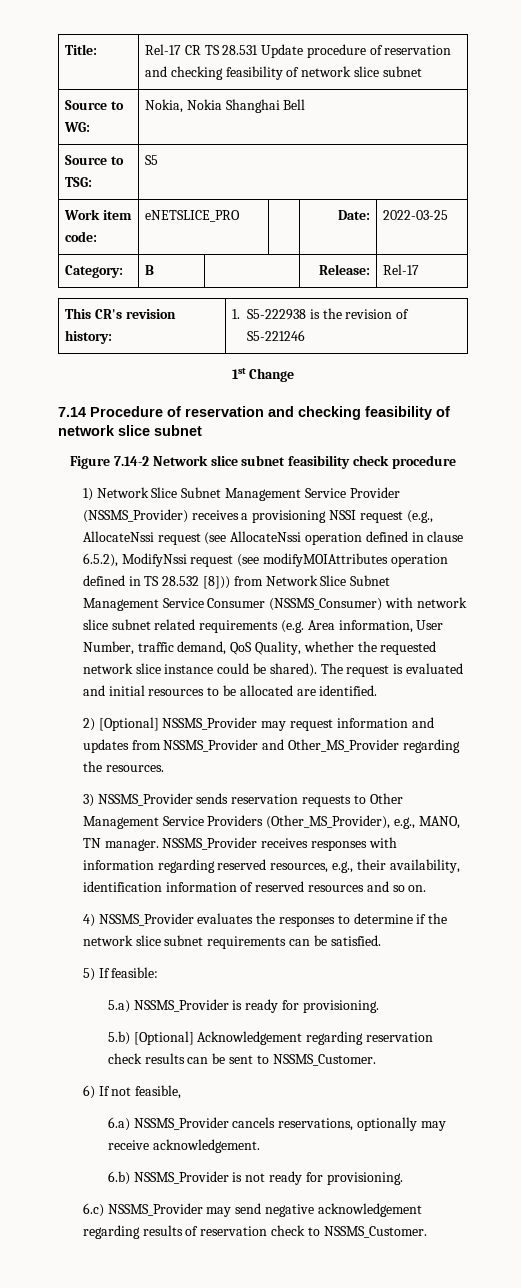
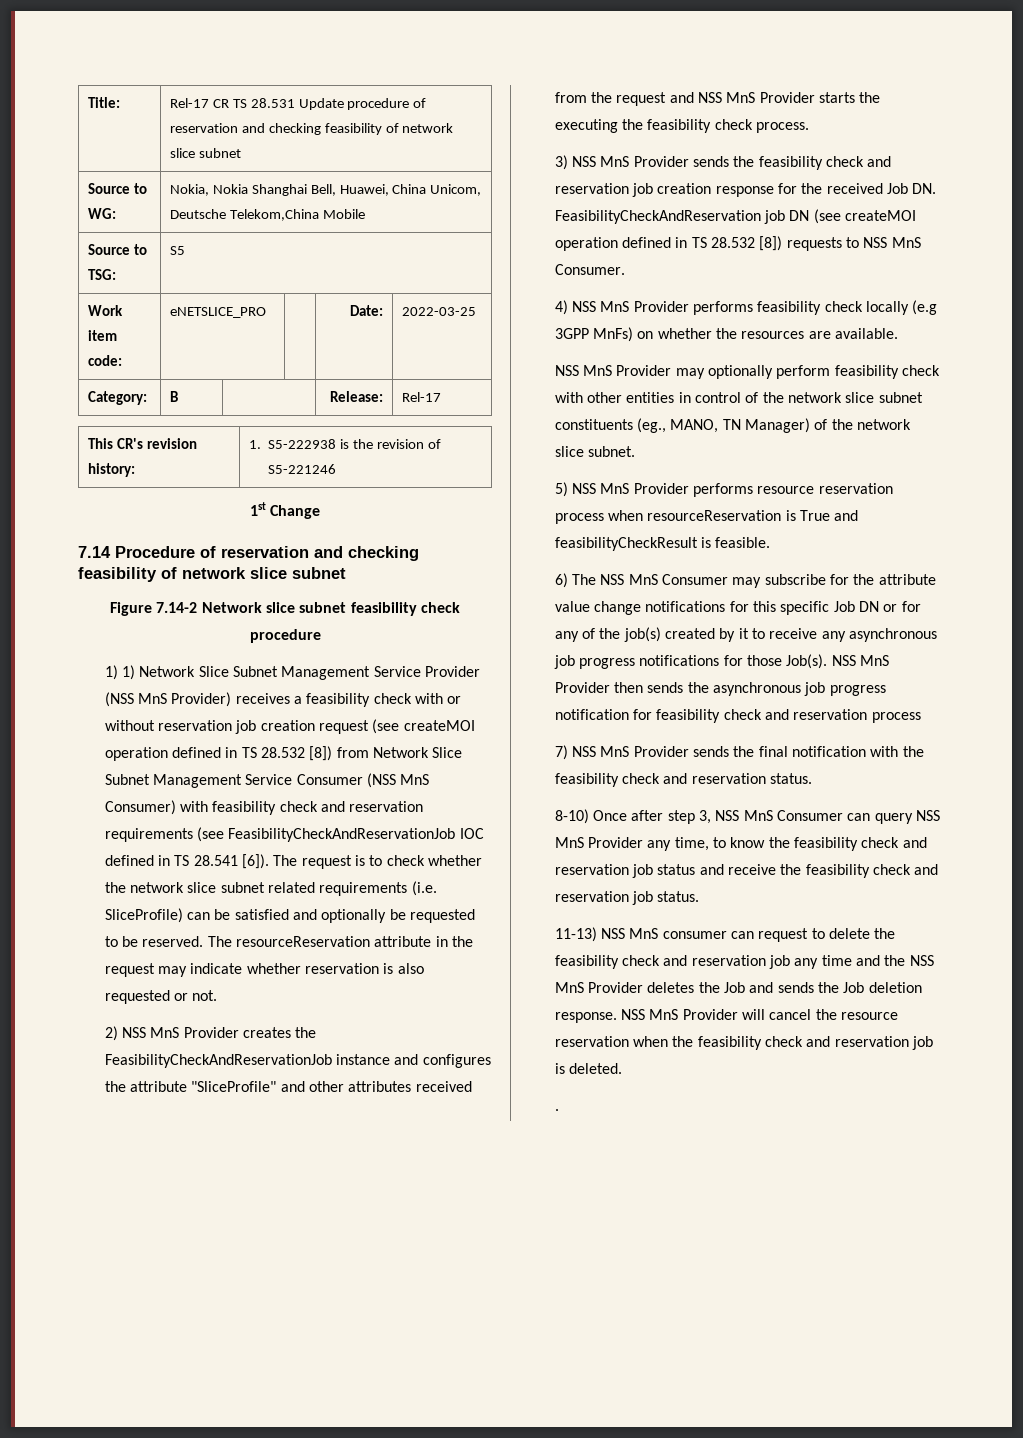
- Source to WG: | Nokia, Nokia Shanghai Bell
+ Source to WG: | Nokia, Nokia Shanghai Bell, Huawei, China Unicom, Deutsche Telekom,China Mobile
- 1) Network Slice Subnet Management Service Provider (NSSMS_Provider) receives a provisioning NSSI request (e.g., AllocateNssi request (see AllocateNssi operation defined in clause 6.5.2), ModifyNssi request (see modifyMOIAttributes operation defined in TS 28.532 [8])) from Network Slice Subnet Management Service Consumer (NSSMS_Consumer) with network slice subnet related requirements (e.g. Area information, User Number, traffic demand, QoS Quality, whether the requested network slice instance could be shared). The request is evaluated and initial resources to be allocated are identified.
- 2) [Optional] NSSMS_Provider may request information and updates from NSSMS_Provider and Other_MS_Provider regarding the resources.
- 3) NSSMS_Provider sends reservation requests to Other Management Service Providers (Other_MS_Provider), e.g., MANO, TN manager. NSSMS_Provider receives responses with information regarding reserved resources, e.g., their availability, identification information of reserved resources and so on.
- 4) NSSMS_Provider evaluates the responses to determine if the network slice subnet requirements can be satisfied.
- 5) If feasible:
- 5.a) NSSMS_Provider is ready for provisioning.
- 5.b) [Optional] Acknowledgement regarding reservation check results can be sent to NSSMS_Customer.
- 6) If not feasible,
- 6.a) NSSMS_Provider cancels reservations, optionally may receive acknowledgement.
- 6.b) NSSMS_Provider is not ready for provisioning.
- 6.c) NSSMS_Provider may send negative acknowledgement regarding results of reservation check to NSSMS_Customer.
+ 1) 1) Network Slice Subnet Management Service Provider (NSS MnS Provider) receives a feasibility check with or without reservation job creation request (see createMOI operation defined in TS 28.532 [8]) from Network Slice Subnet Management Service Consumer (NSS MnS Consumer) with feasibility check and reservation requirements (see FeasibilityCheckAndReservationJob IOC defined in TS 28.541 [6]). The request is to check whether the network slice subnet related requirements (i.e. SliceProfile) can be satisfied and optionally be requested to be reserved. The resourceReservation attribute in the request may indicate whether reservation is also requested or not.
+ 2) NSS MnS Provider creates the FeasibilityCheckAndReservationJob instance and configures the attribute "SliceProfile" and other attributes received from the request and NSS MnS Provider starts the executing the feasibility check process.
+ 3) NSS MnS Provider sends the feasibility check and reservation job creation response for the received Job DN. FeasibilityCheckAndReservation job DN (see createMOI operation defined in TS 28.532 [8]) requests to NSS MnS Consumer.
+ 4) NSS MnS Provider performs feasibility check locally (e.g 3GPP MnFs) on whether the resources are available.
+ NSS MnS Provider may optionally perform feasibility check with other entities in control of the network slice subnet constituents (eg., MANO, TN Manager) of the network slice subnet.
+ 5) NSS MnS Provider performs resource reservation process when resourceReservation is True and feasibilityCheckResult is feasible.
+ 6) The NSS MnS Consumer may subscribe for the attribute value change notifications for this specific Job DN or for any of the job(s) created by it to receive any asynchronous job progress notifications for those Job(s). NSS MnS Provider then sends the asynchronous job progress notification for feasibility check and reservation process
+ 7) NSS MnS Provider sends the final notification with the feasibility check and reservation status.
+ 8-10) Once after step 3, NSS MnS Consumer can query NSS MnS Provider any time, to know the feasibility check and reservation job status and receive the feasibility check and reservation job status.
+ 11-13) NSS MnS consumer can request to delete the feasibility check and reservation job any time and the NSS MnS Provider deletes the Job and sends the Job deletion response. NSS MnS Provider will cancel the resource reservation when the feasibility check and reservation job is deleted.
+ .

